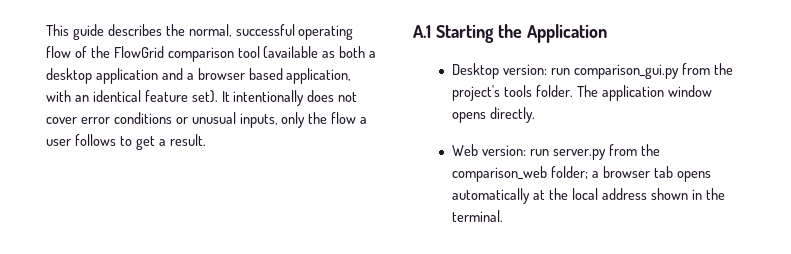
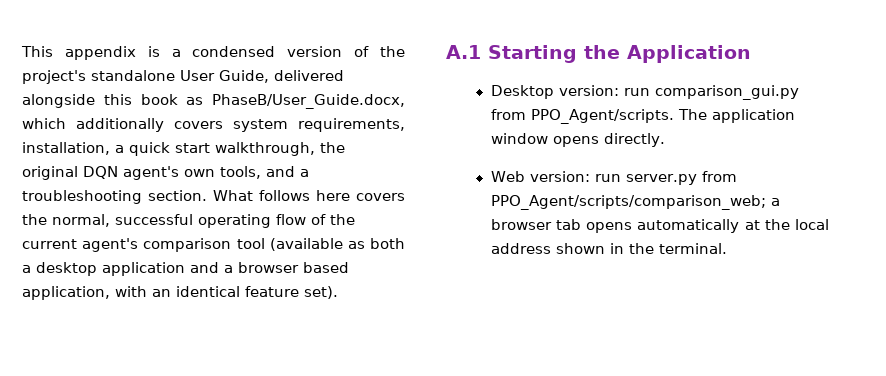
- This guide describes the normal, successful operating flow of the FlowGrid comparison tool (available as both a desktop application and a browser based application, with an identical feature set). It intentionally does not cover error conditions or unusual inputs, only the flow a user follows to get a result.
+ This appendix is a condensed version of the project's standalone User Guide, delivered alongside this book as PhaseB/User_Guide.docx, which additionally covers system requirements, installation, a quick start walkthrough, the original DQN agent's own tools, and a troubleshooting section. What follows here covers the normal, successful operating flow of the current agent's comparison tool (available as both a desktop application and a browser based application, with an identical feature set).
- Desktop version: run comparison_gui.py from the project's tools folder.
+ Desktop version: run comparison_gui.py from PPO_Agent/scripts.
- Web version: run server.py from the comparison_web folder; a browser tab opens automatically at the local address shown in the terminal.
+ Web version: run server.py from PPO_Agent/scripts/comparison_web; a browser tab opens automatically at the local address shown in the terminal.

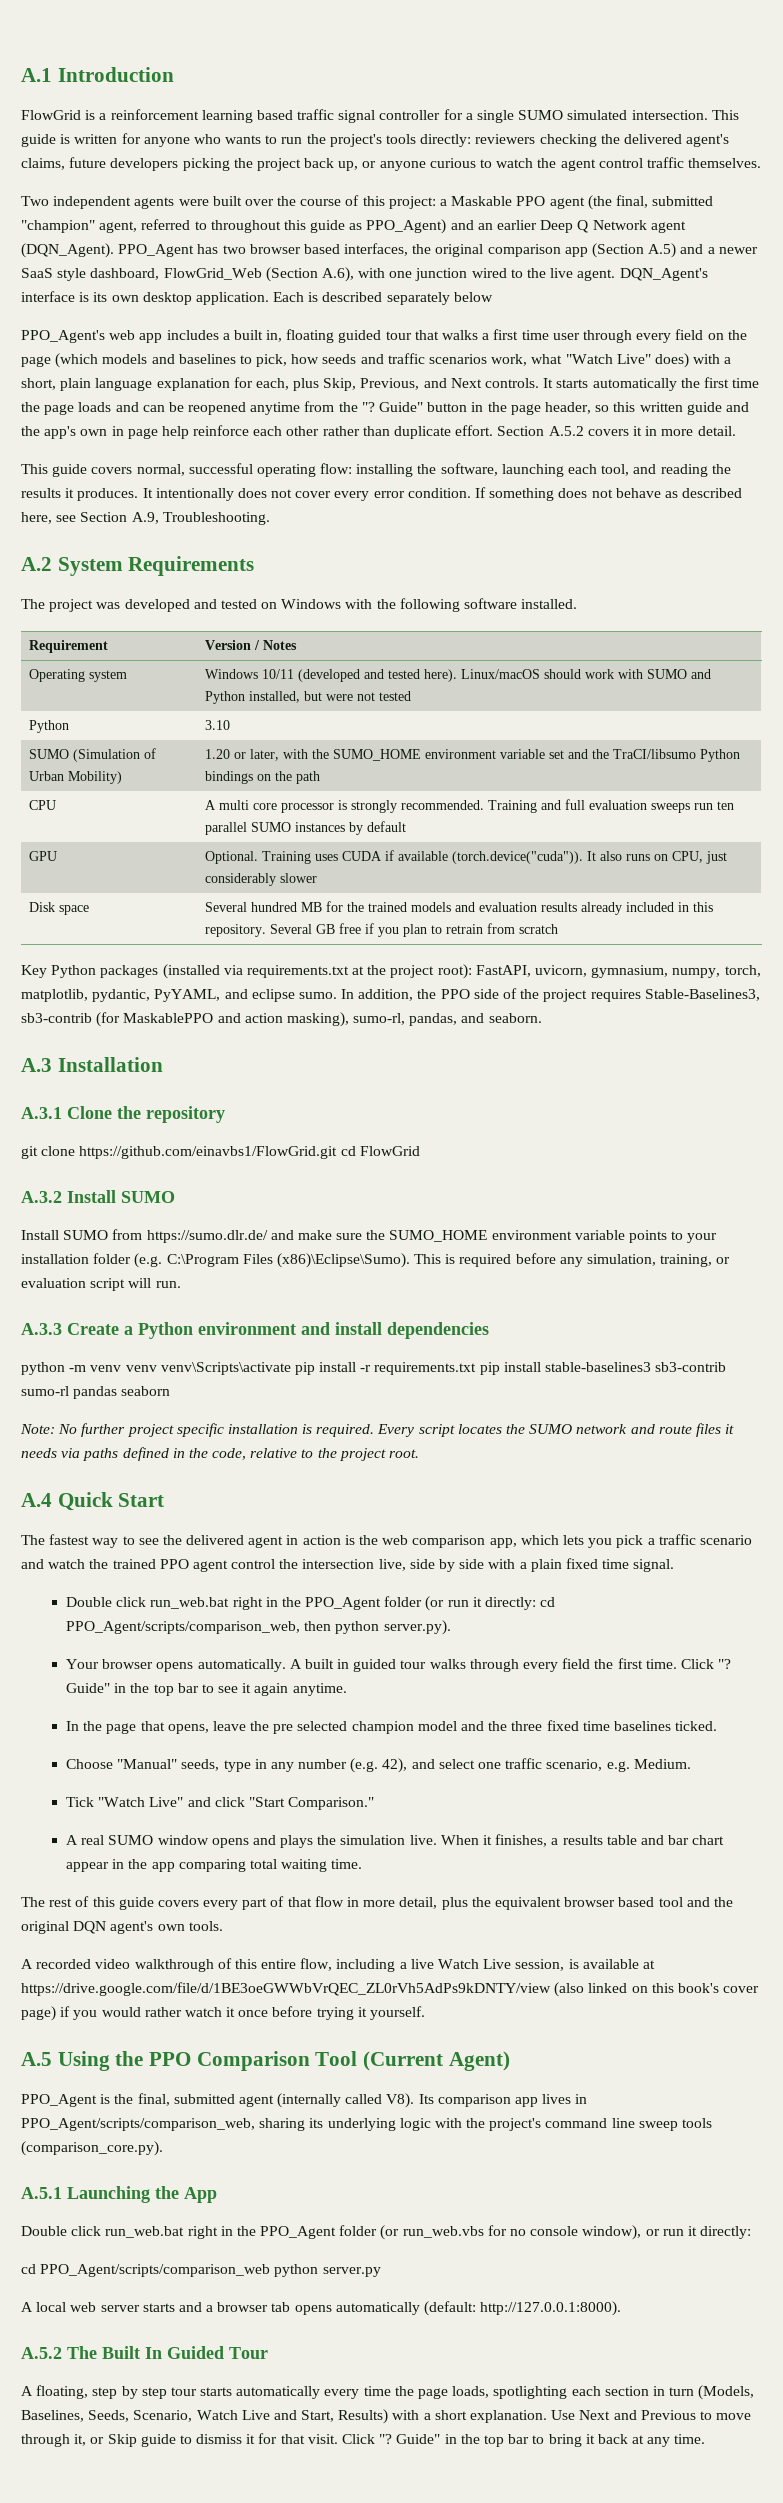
- This appendix is a condensed version of the project's standalone User Guide, delivered alongside this book as PhaseB/User_Guide.docx, which additionally covers system requirements, installation, a quick start walkthrough, the original DQN agent's own tools, and a troubleshooting section. What follows here covers the normal, successful operating flow of the current agent's comparison tool (available as both a desktop application and a browser based application, with an identical feature set).
- A.1 Starting the Application
- Desktop version: run comparison_gui.py from PPO_Agent/scripts. The application window opens directly.
- Web version: run server.py from PPO_Agent/scripts/comparison_web; a browser tab opens automatically at the local address shown in the terminal.
+ A.1 Introduction
+ FlowGrid is a reinforcement learning based traffic signal controller for a single SUMO simulated intersection. This guide is written for anyone who wants to run the project's tools directly: reviewers checking the delivered agent's claims, future developers picking the project back up, or anyone curious to watch the agent control traffic themselves.
+ Two independent agents were built over the course of this project: a Maskable PPO agent (the final, submitted "champion" agent, referred to throughout this guide as PPO_Agent) and an earlier Deep Q Network agent (DQN_Agent). PPO_Agent has two browser based interfaces, the original comparison app (Section A.5) and a newer SaaS style dashboard, FlowGrid_Web (Section A.6), with one junction wired to the live agent. DQN_Agent's interface is its own desktop application. Each is described separately below
+ PPO_Agent's web app includes a built in, floating guided tour that walks a first time user through every field on the page (which models and baselines to pick, how seeds and traffic scenarios work, what "Watch Live" does) with a short, plain language explanation for each, plus Skip, Previous, and Next controls. It starts automatically the first time the page loads and can be reopened anytime from the "? Guide" button in the page header, so this written guide and the app's own in page help reinforce each other rather than duplicate effort. Section A.5.2 covers it in more detail.
+ This guide covers normal, successful operating flow: installing the software, launching each tool, and reading the results it produces. It intentionally does not cover every error condition. If something does not behave as described here, see Section A.9, Troubleshooting.
+ A.2 System Requirements
+ The project was developed and tested on Windows with the following software installed.
+ Requirement | Version / Notes
+ Operating system | Windows 10/11 (developed and tested here). Linux/macOS should work with SUMO and Python installed, but were not tested
+ Python | 3.10
+ SUMO (Simulation of Urban Mobility) | 1.20 or later, with the SUMO_HOME environment variable set and the TraCI/libsumo Python bindings on the path
+ CPU | A multi core processor is strongly recommended. Training and full evaluation sweeps run ten parallel SUMO instances by default
+ GPU | Optional. Training uses CUDA if available (torch.device("cuda")). It also runs on CPU, just considerably slower
+ Disk space | Several hundred MB for the trained models and evaluation results already included in this repository. Several GB free if you plan to retrain from scratch
+ Key Python packages (installed via requirements.txt at the project root): FastAPI, uvicorn, gymnasium, numpy, torch, matplotlib, pydantic, PyYAML, and eclipse sumo. In addition, the PPO side of the project requires Stable-Baselines3, sb3-contrib (for MaskablePPO and action masking), sumo-rl, pandas, and seaborn.
+ A.3 Installation
+ A.3.1 Clone the repository
+ git clone https://github.com/einavbs1/FlowGrid.git cd FlowGrid
+ A.3.2 Install SUMO
+ Install SUMO from https://sumo.dlr.de/ and make sure the SUMO_HOME environment variable points to your installation folder (e.g. C:\Program Files (x86)\Eclipse\Sumo). This is required before any simulation, training, or evaluation script will run.
+ A.3.3 Create a Python environment and install dependencies
+ python -m venv venv venv\Scripts\activate pip install -r requirements.txt pip install stable-baselines3 sb3-contrib sumo-rl pandas seaborn
+ Note: No further project specific installation is required. Every script locates the SUMO network and route files it needs via paths defined in the code, relative to the project root.
+ A.4 Quick Start
+ The fastest way to see the delivered agent in action is the web comparison app, which lets you pick a traffic scenario and watch the trained PPO agent control the intersection live, side by side with a plain fixed time signal.
+ Double click run_web.bat right in the PPO_Agent folder (or run it directly: cd PPO_Agent/scripts/comparison_web, then python server.py).
+ Your browser opens automatically. A built in guided tour walks through every field the first time. Click "? Guide" in the top bar to see it again anytime.
+ In the page that opens, leave the pre selected champion model and the three fixed time baselines ticked.
+ Choose "Manual" seeds, type in any number (e.g. 42), and select one traffic scenario, e.g. Medium.
+ Tick "Watch Live" and click "Start Comparison."
+ A real SUMO window opens and plays the simulation live. When it finishes, a results table and bar chart appear in the app comparing total waiting time.
+ The rest of this guide covers every part of that flow in more detail, plus the equivalent browser based tool and the original DQN agent's own tools.
+ A recorded video walkthrough of this entire flow, including a live Watch Live session, is available at https://drive.google.com/file/d/1BE3oeGWWbVrQEC_ZL0rVh5AdPs9kDNTY/view (also linked on this book's cover page) if you would rather watch it once before trying it yourself.
+ A.5 Using the PPO Comparison Tool (Current Agent)
+ PPO_Agent is the final, submitted agent (internally called V8). Its comparison app lives in PPO_Agent/scripts/comparison_web, sharing its underlying logic with the project's command line sweep tools (comparison_core.py).
+ A.5.1 Launching the App
+ Double click run_web.bat right in the PPO_Agent folder (or run_web.vbs for no console window), or run it directly:
+ cd PPO_Agent/scripts/comparison_web python server.py
+ A local web server starts and a browser tab opens automatically (default: http://127.0.0.1:8000).
+ A.5.2 The Built In Guided Tour
+ A floating, step by step tour starts automatically every time the page loads, spotlighting each section in turn (Models, Baselines, Seeds, Scenario, Watch Live and Start, Results) with a short explanation. Use Next and Previous to move through it, or Skip guide to dismiss it for that visit. Click "? Guide" in the top bar to bring it back at any time.

